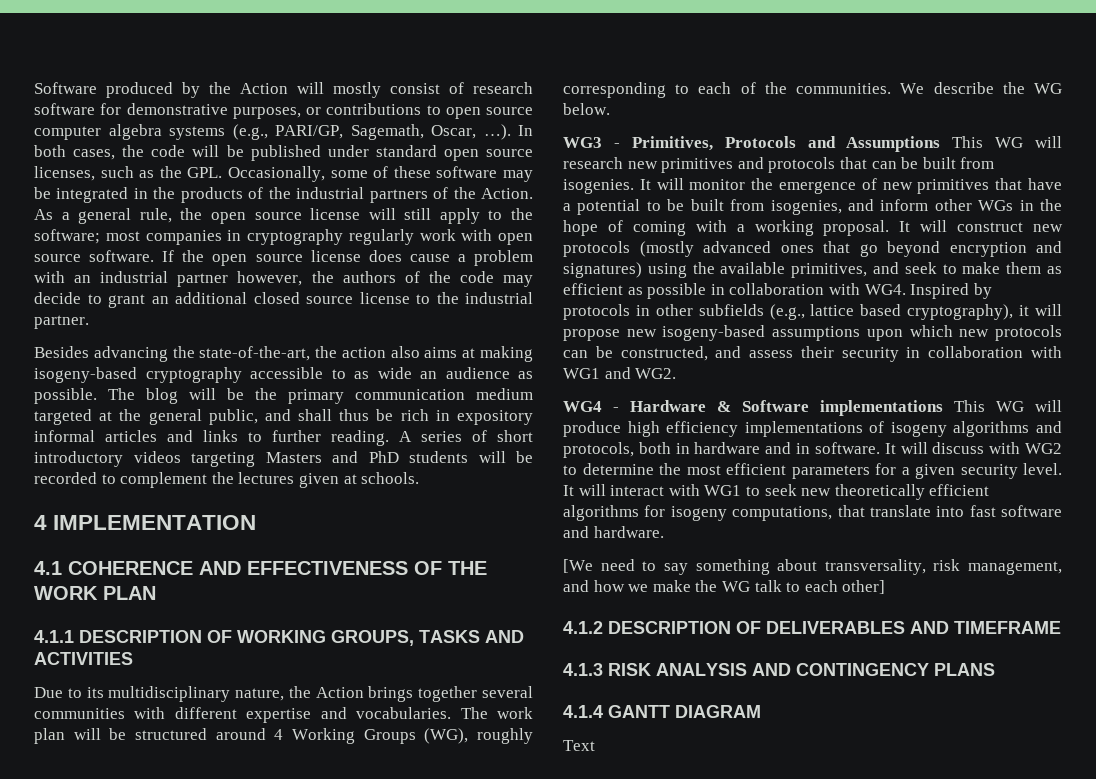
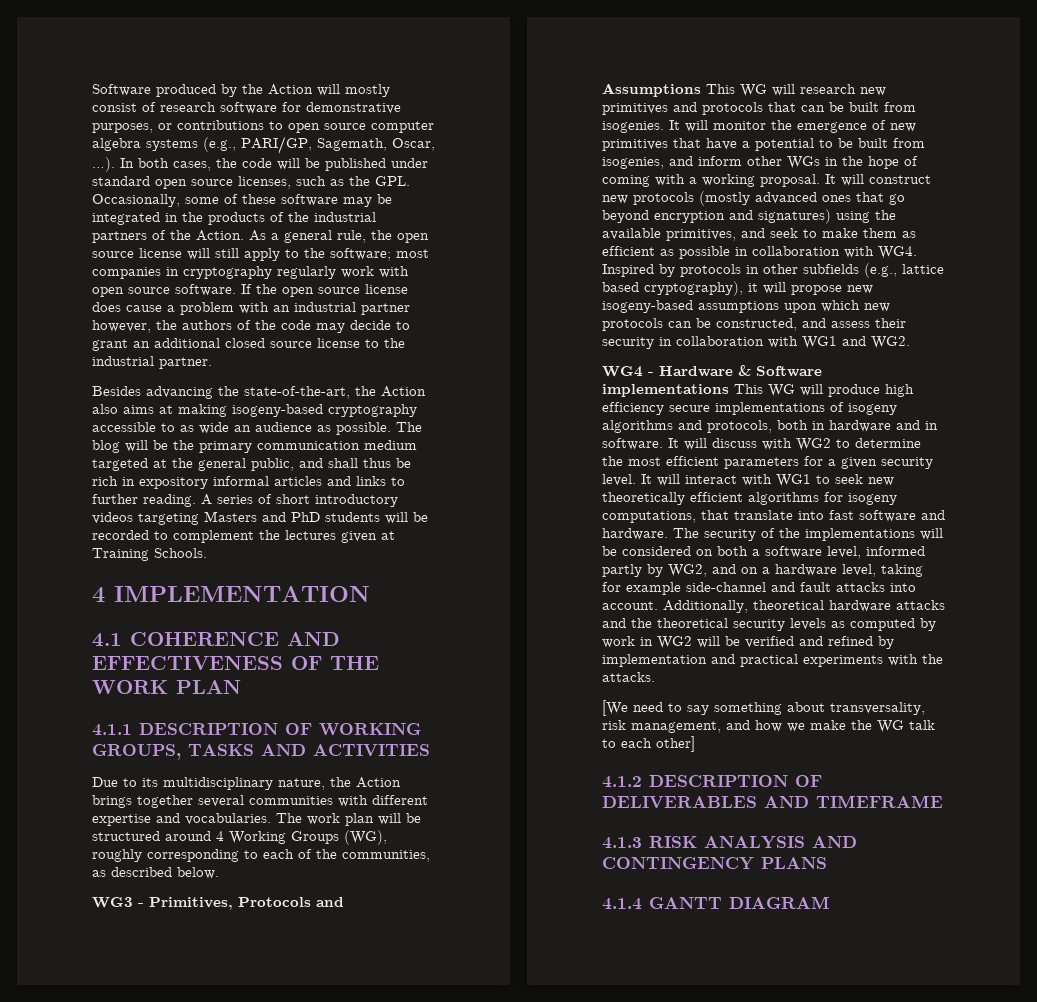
- Besides advancing the state-of-the-art, the action also aims at making isogeny-based cryptography accessible to as wide an audience as possible.
+ Besides advancing the state-of-the-art, the Action also aims at making isogeny-based cryptography accessible to as wide an audience as possible.
- A series of short introductory videos targeting Masters and PhD students will be recorded to complement the lectures given at schools.
+ A series of short introductory videos targeting Masters and PhD students will be recorded to complement the lectures given at Training Schools.
- The work plan will be structured around 4 Working Groups (WG), roughly corresponding to each of the communities. We describe the WG below.
+ The work plan will be structured around 4 Working Groups (WG), roughly corresponding to each of the communities, as described below.
- WG4 - Hardware & Software implementations This WG will produce high efficiency implementations of isogeny algorithms and protocols, both in hardware and in software.
+ WG4 - Hardware & Software implementations This WG will produce high efficiency secure implementations of isogeny algorithms and protocols, both in hardware and in software.
+ The security of the implementations will be considered on both a software level, informed partly by WG2, and on a hardware level, taking for example side-channel and fault attacks into account. Additionally, theoretical hardware attacks and the theoretical security levels as computed by work in WG2 will be verified and refined by implementation and practical experiments with the attacks.
- Text

